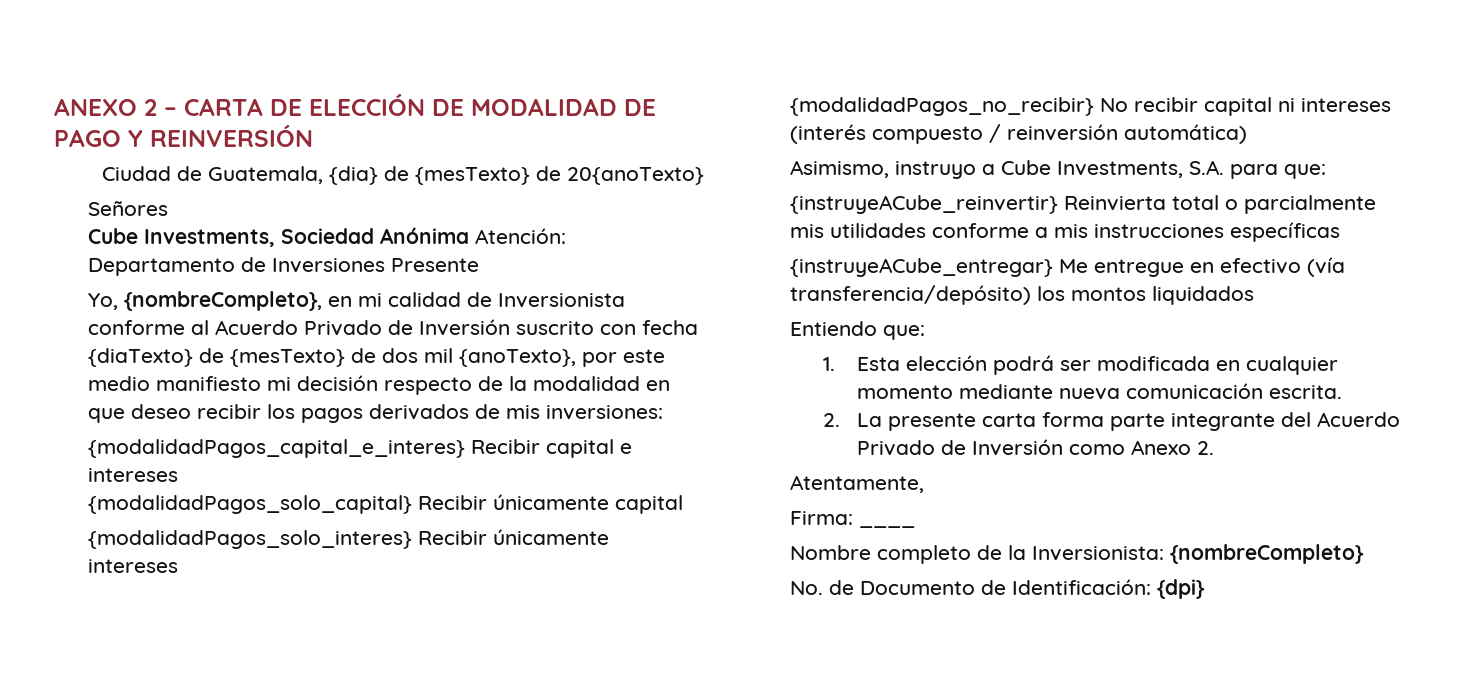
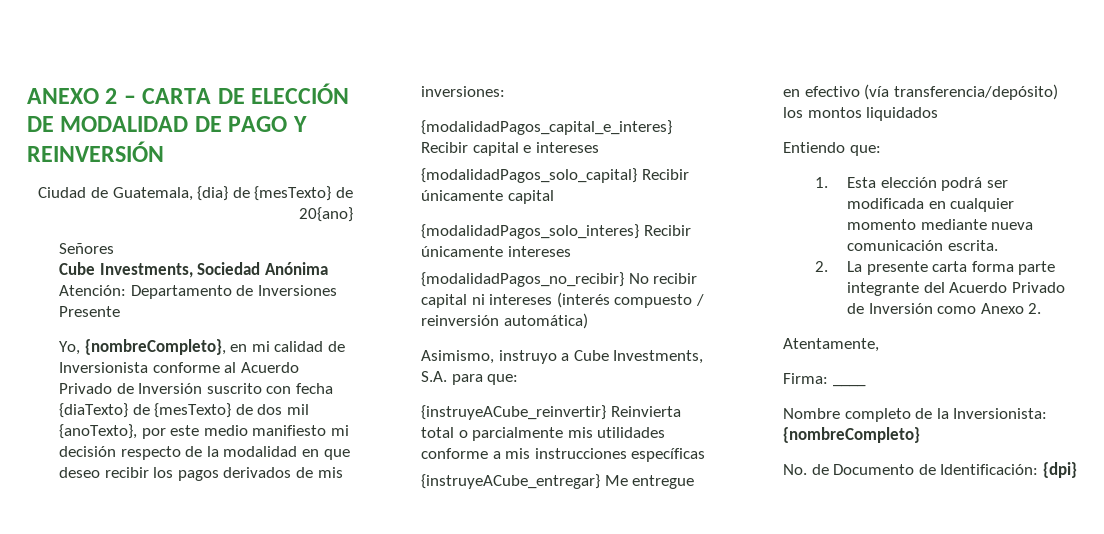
- Ciudad de Guatemala, {dia} de {mesTexto} de 20{anoTexto}
+ Ciudad de Guatemala, {dia} de {mesTexto} de 20{ano}

